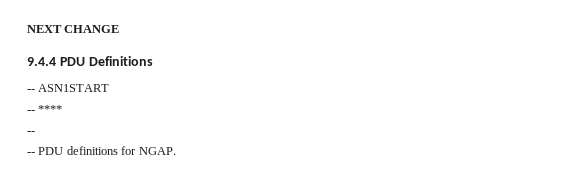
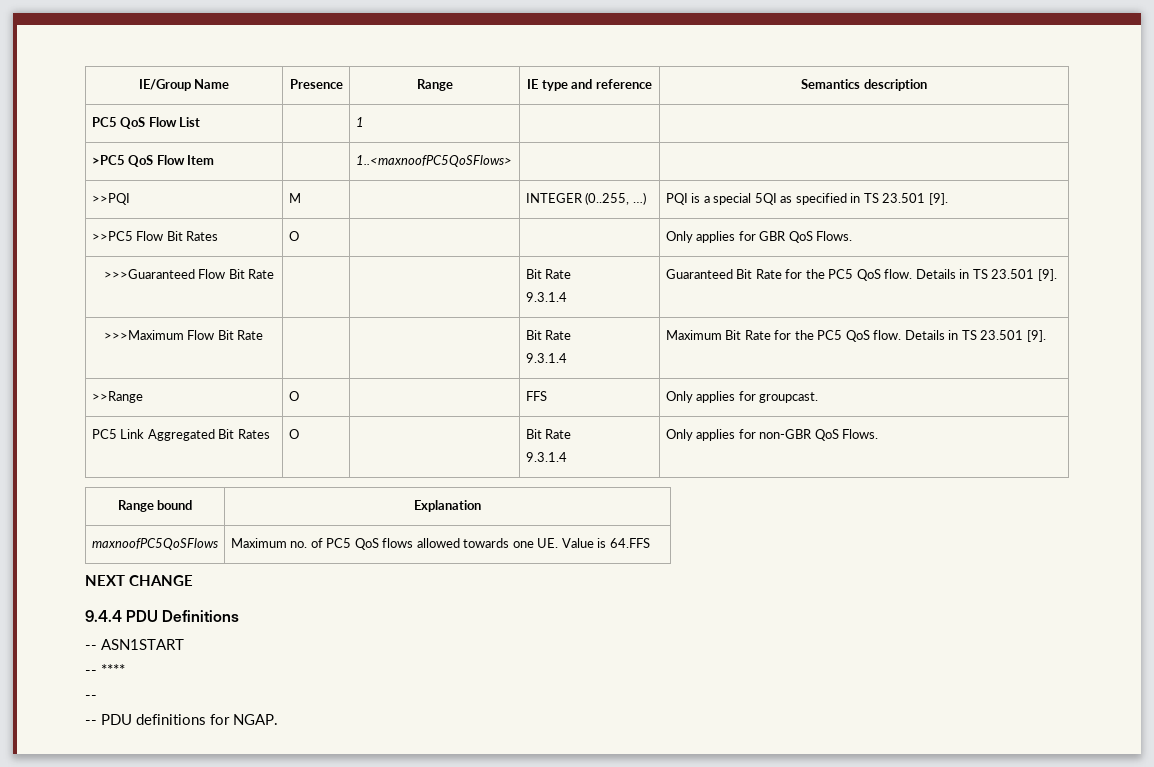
+ IE/Group Name | Presence | Range | IE type and reference | Semantics description
+ PC5 QoS Flow List | | 1 | |
+ >PC5 QoS Flow Item | | 1..<maxnoofPC5QoSFlows> | |
+ >>PQI | M | | INTEGER (0..255, …) | PQI is a special 5QI as specified in TS 23.501 [9].
+ >>PC5 Flow Bit Rates | O | | | Only applies for GBR QoS Flows.
+ >>>Guaranteed Flow Bit Rate | | | Bit Rate
+ 9.3.1.4 | Guaranteed Bit Rate for the PC5 QoS flow. Details in TS 23.501 [9].
+ >>>Maximum Flow Bit Rate | | | Bit Rate
+ 9.3.1.4 | Maximum Bit Rate for the PC5 QoS flow. Details in TS 23.501 [9].
+ >>Range | O | | FFS | Only applies for groupcast.
+ PC5 Link Aggregated Bit Rates | O | | Bit Rate
+ 9.3.1.4 | Only applies for non-GBR QoS Flows.
+ Range bound | Explanation
+ maxnoofPC5QoSFlows | Maximum no. of PC5 QoS flows allowed towards one UE. Value is 64.FFS

